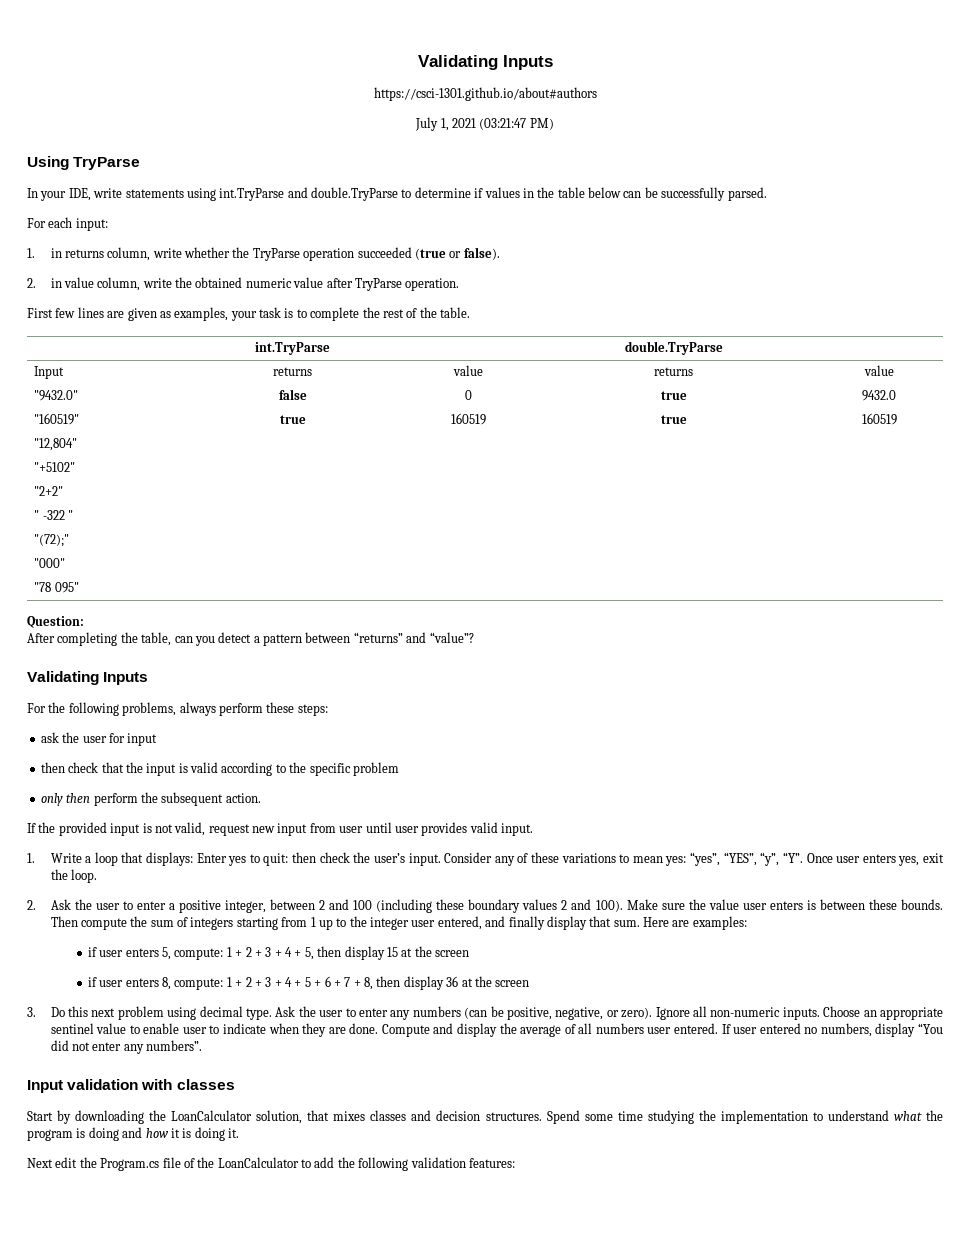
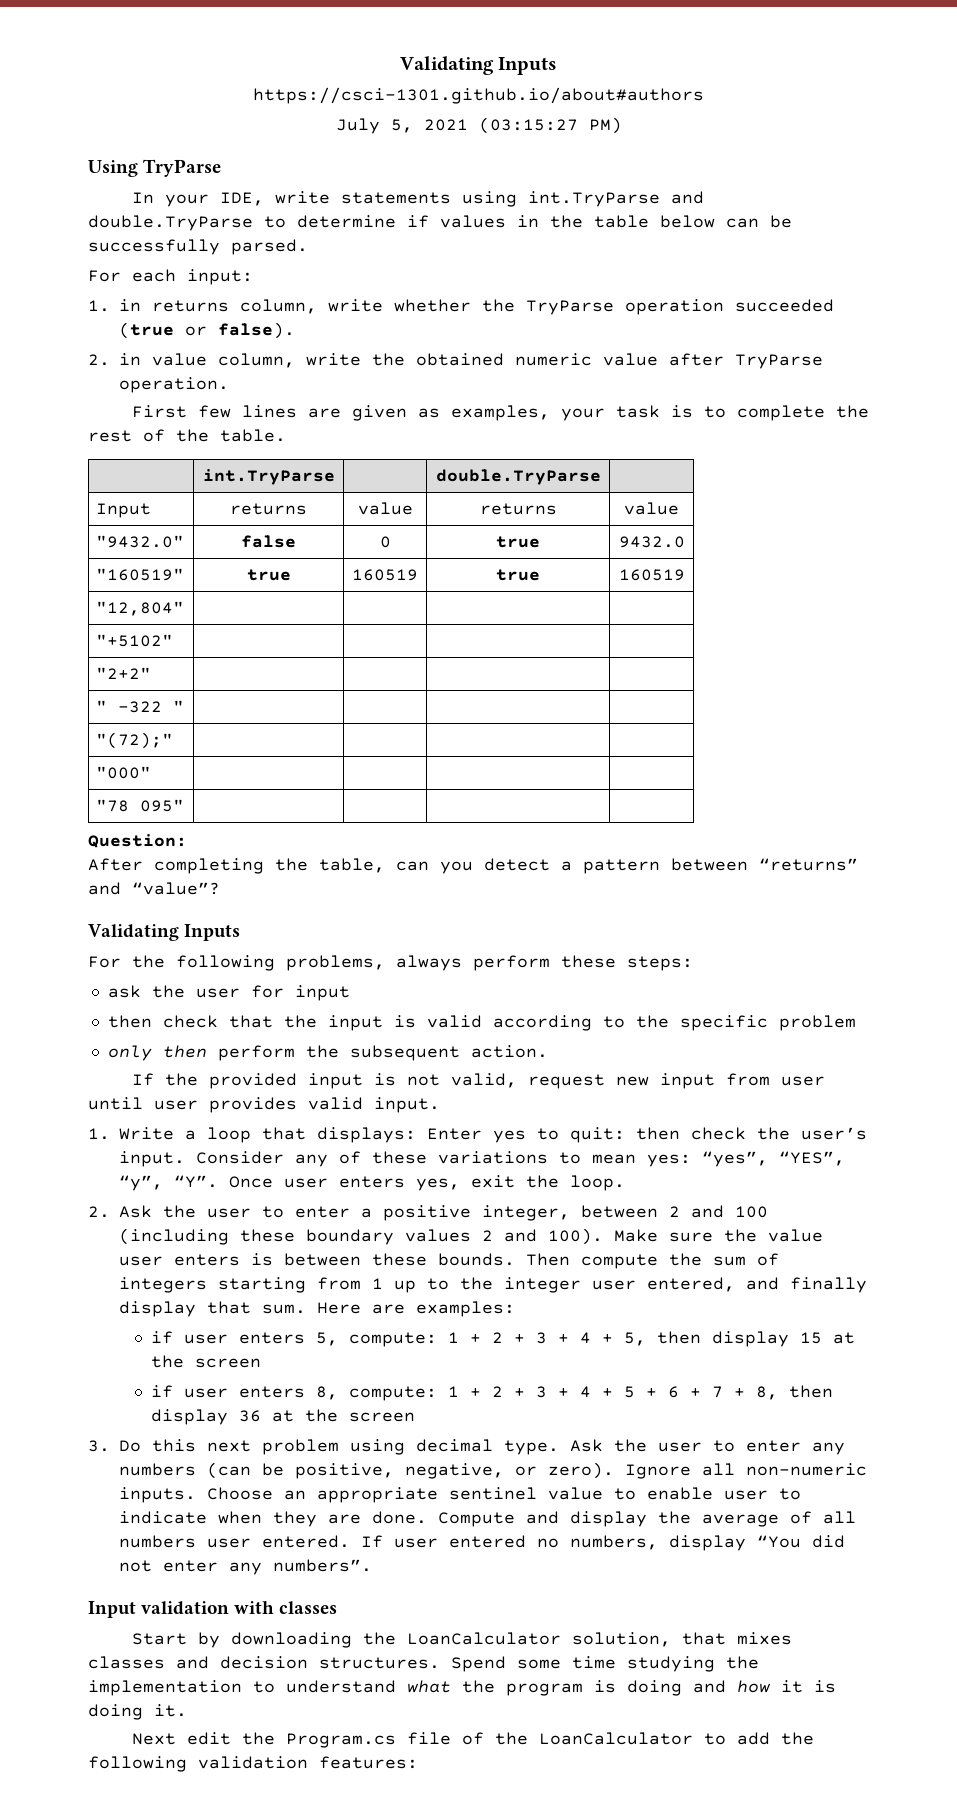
- July 1, 2021 (03:21:47 PM)
+ July 5, 2021 (03:15:27 PM)

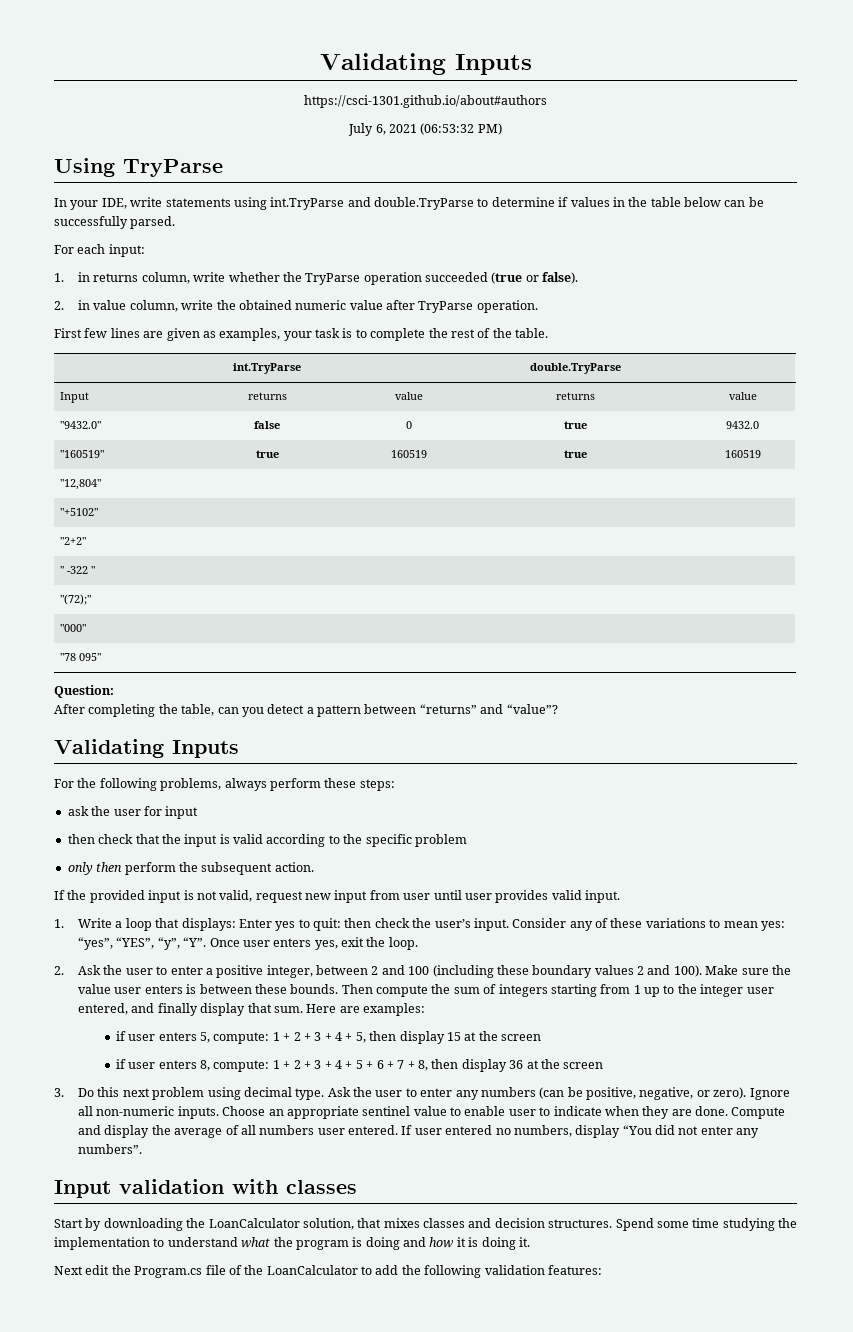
- July 5, 2021 (03:15:27 PM)
+ July 6, 2021 (06:53:32 PM)

